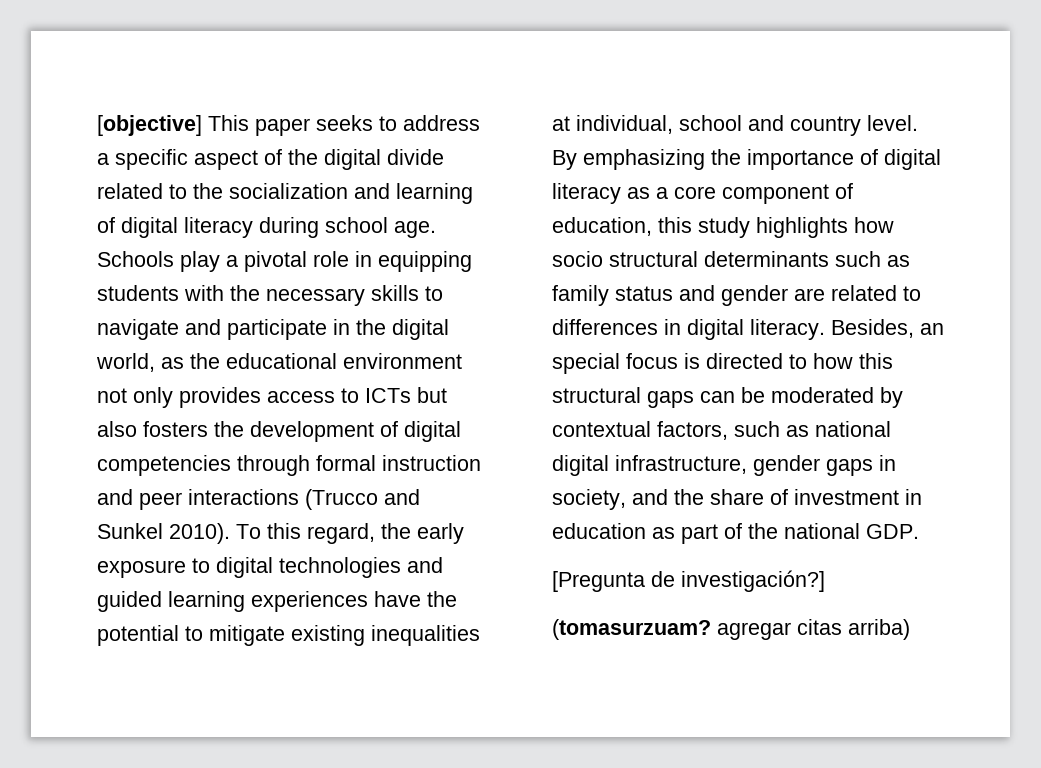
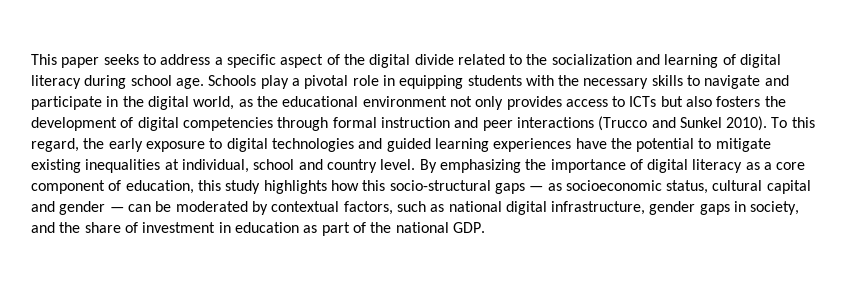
- [objective] This paper seeks to address a specific aspect of the digital divide related to the socialization and learning of digital literacy during school age.
+ This paper seeks to address a specific aspect of the digital divide related to the socialization and learning of digital literacy during school age.
- By emphasizing the importance of digital literacy as a core component of education, this study highlights how socio structural determinants such as family status and gender are related to differences in digital literacy. Besides, an special focus is directed to how this structural gaps can be moderated by contextual factors, such as national digital infrastructure, gender gaps in society, and the share of investment in education as part of the national GDP.
+ By emphasizing the importance of digital literacy as a core component of education, this study highlights how this socio-structural gaps — as socioeconomic status, cultural capital and gender — can be moderated by contextual factors, such as national digital infrastructure, gender gaps in society, and the share of investment in education as part of the national GDP.
- [Pregunta de investigación?]
- (tomasurzuam? agregar citas arriba)

